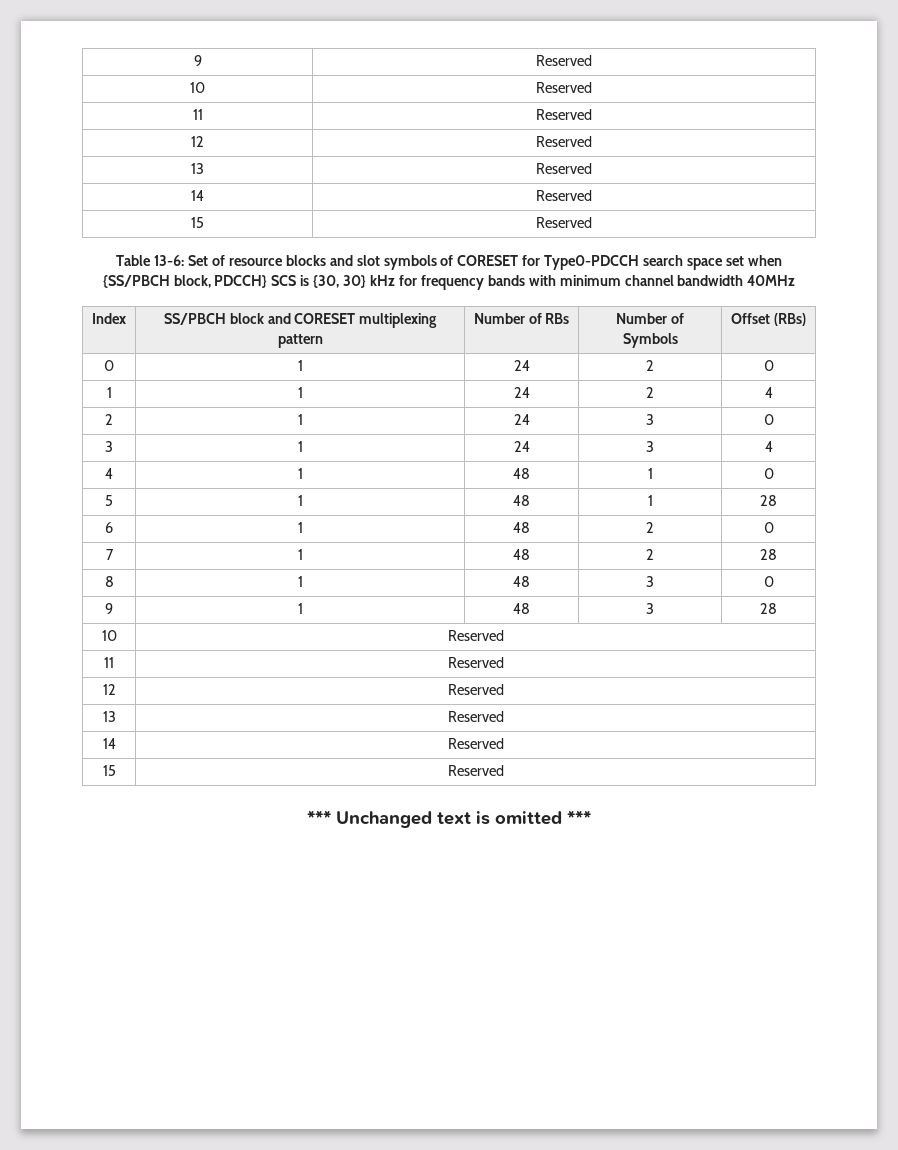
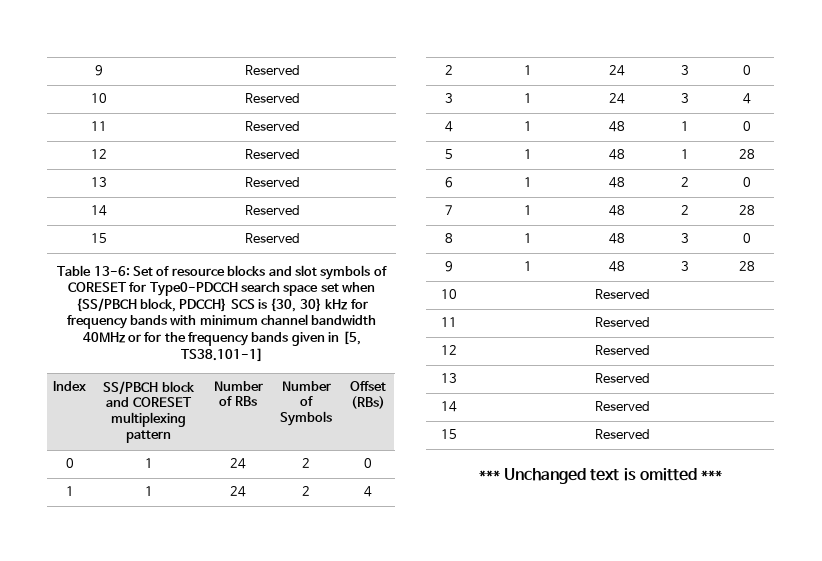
- Table 13-6: Set of resource blocks and slot symbols of CORESET for Type0-PDCCH search space set when {SS/PBCH block, PDCCH} SCS is {30, 30} kHz for frequency bands with minimum channel bandwidth 40MHz
+ Table 13-6: Set of resource blocks and slot symbols of CORESET for Type0-PDCCH search space set when {SS/PBCH block, PDCCH} SCS is {30, 30} kHz for frequency bands with minimum channel bandwidth 40MHz or for the frequency bands given in [5, TS38.101-1]

